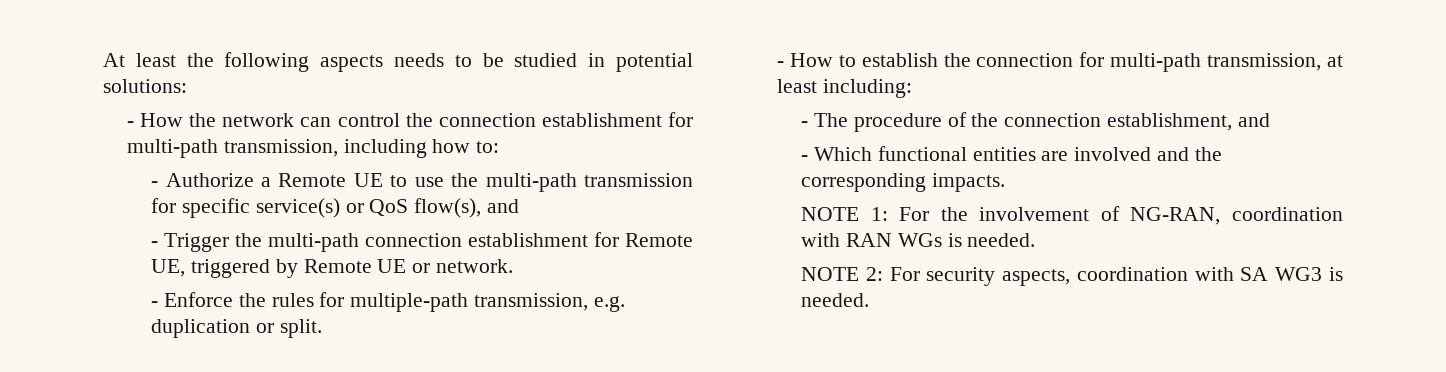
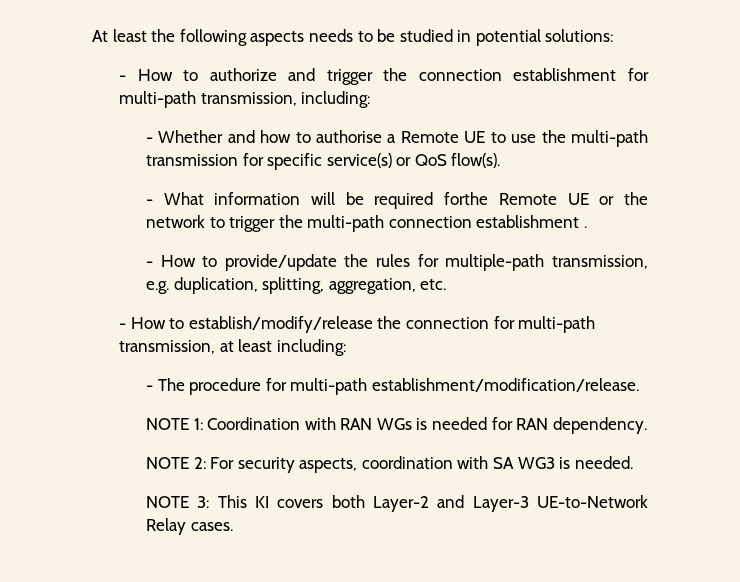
- - How the network can control the connection establishment for multi-path transmission, including how to:
- - Authorize a Remote UE to use the multi-path transmission for specific service(s) or QoS flow(s), and
- - Trigger the multi-path connection establishment for Remote UE, triggered by Remote UE or network.
- - Enforce the rules for multiple-path transmission, e.g. duplication or split.
- - How to establish the connection for multi-path transmission, at least including:
+ - How to authorize and trigger the connection establishment for multi-path transmission, including:
+ - Whether and how to authorise a Remote UE to use the multi-path transmission for specific service(s) or QoS flow(s).
+ - What information will be required forthe Remote UE or the network to trigger the multi-path connection establishment .
+ - How to provide/update the rules for multiple-path transmission, e.g. duplication, splitting, aggregation, etc.
+ - How to establish/modify/release the connection for multi-path transmission, at least including:
- - The procedure of the connection establishment, and
- - Which functional entities are involved and the corresponding impacts.
- NOTE 1: For the involvement of NG-RAN, coordination with RAN WGs is needed.
+ - The procedure for multi-path establishment/modification/release.
+ NOTE 1: Coordination with RAN WGs is needed for RAN dependency.
+ NOTE 3: This KI covers both Layer-2 and Layer-3 UE-to-Network Relay cases.

